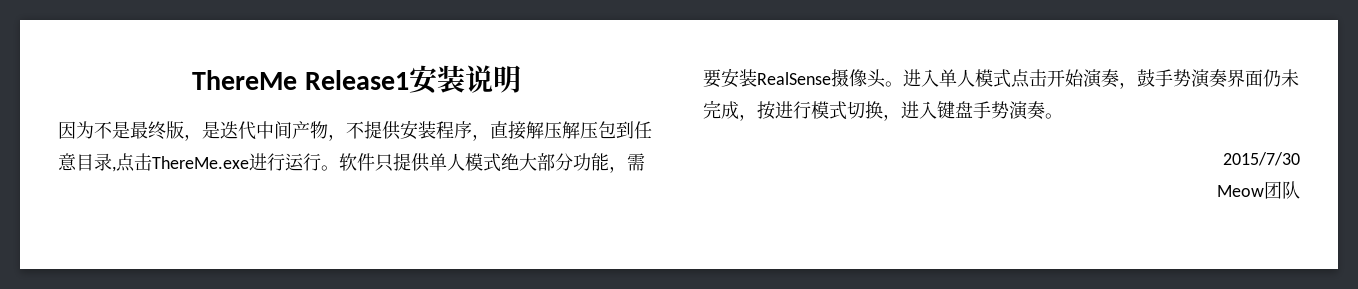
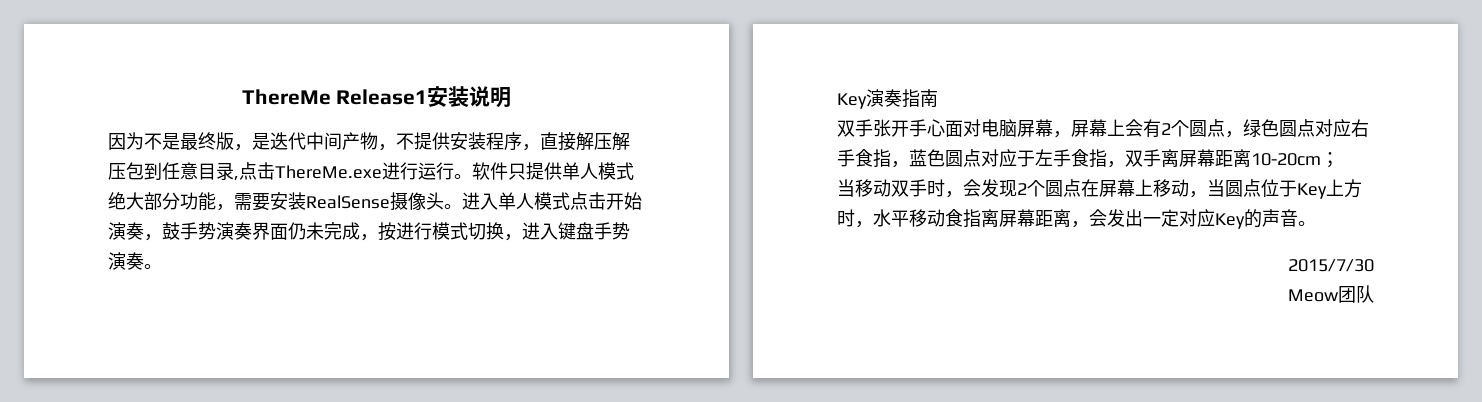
+ Key演奏指南
+ 双手张开手心面对电脑屏幕，屏幕上会有2个圆点，绿色圆点对应右手食指，蓝色圆点对应于左手食指，双手离屏幕距离10-20cm；
+ 当移动双手时，会发现2个圆点在屏幕上移动，当圆点位于Key上方时，水平移动食指离屏幕距离，会发出一定对应Key的声音。

